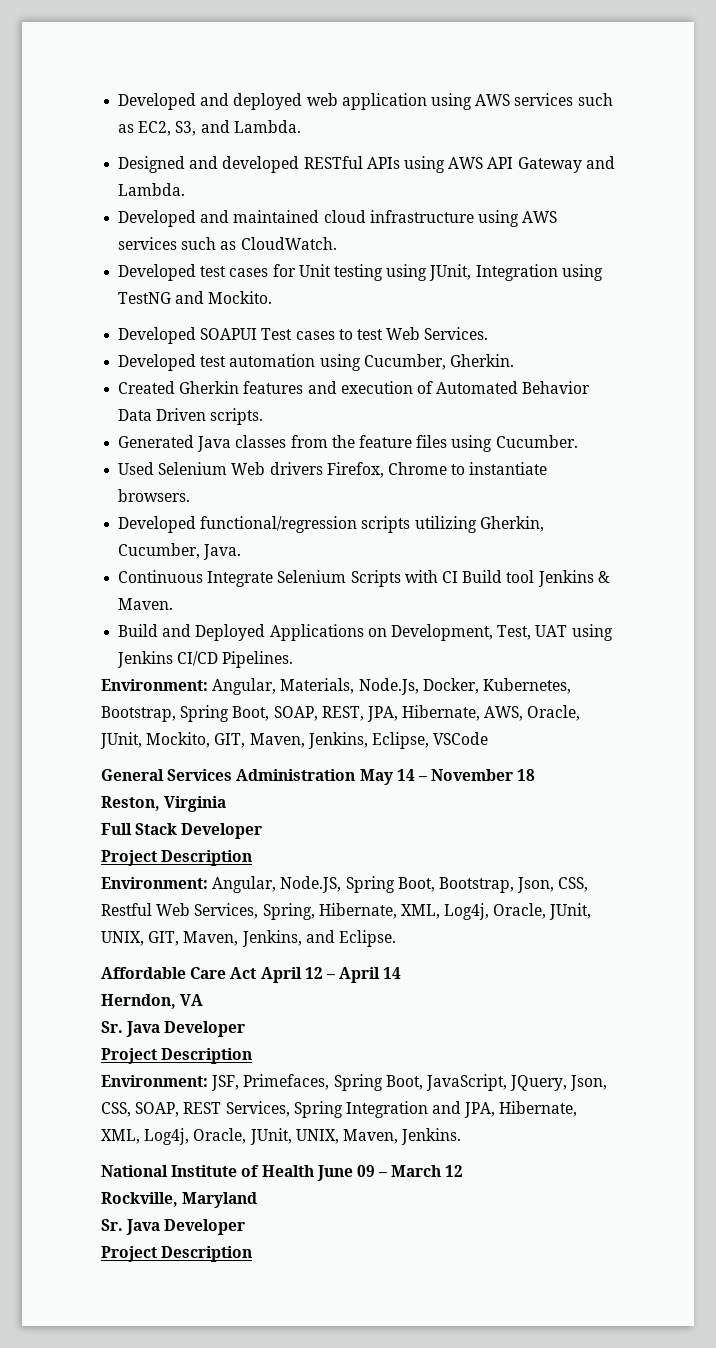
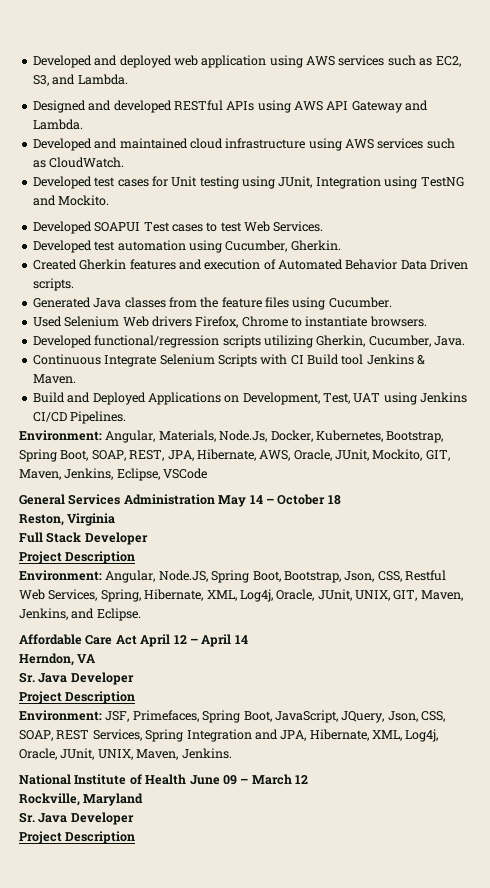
- General Services Administration May 14 – November 18
+ General Services Administration May 14 – October 18

